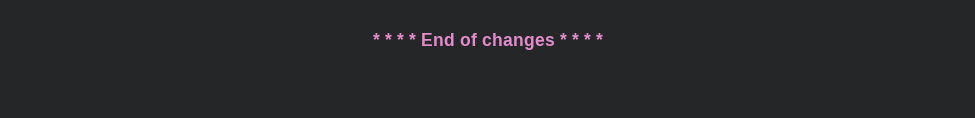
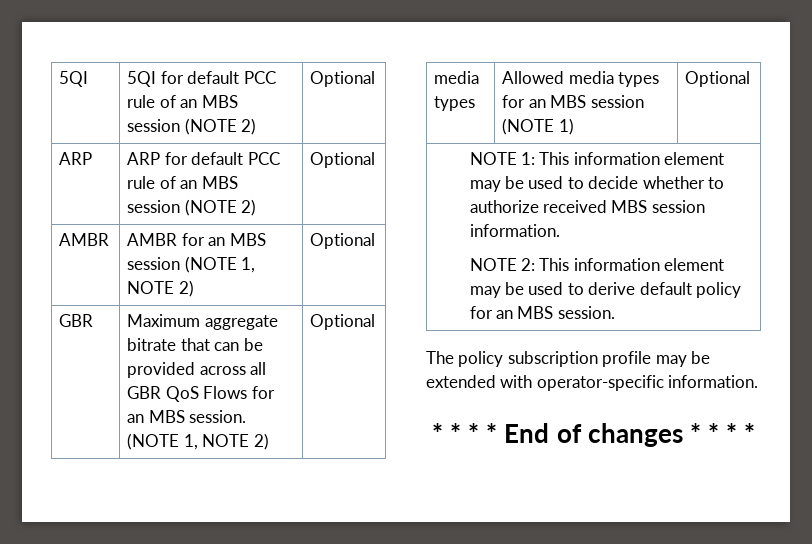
+ 5QI | 5QI for default PCC rule of an MBS session (NOTE 2) | Optional
+ ARP | ARP for default PCC rule of an MBS session (NOTE 2) | Optional
+ AMBR | AMBR for an MBS session (NOTE 1, NOTE 2) | Optional
+ GBR | Maximum aggregate bitrate that can be provided across all GBR QoS Flows for an MBS session. (NOTE 1, NOTE 2) | Optional
+ media types | Allowed media types for an MBS session (NOTE 1) | Optional
+ NOTE 1: This information element may be used to decide whether to authorize received MBS session information.
+ NOTE 2: This information element may be used to derive default policy for an MBS session.
+ The policy subscription profile may be extended with operator-specific information.

